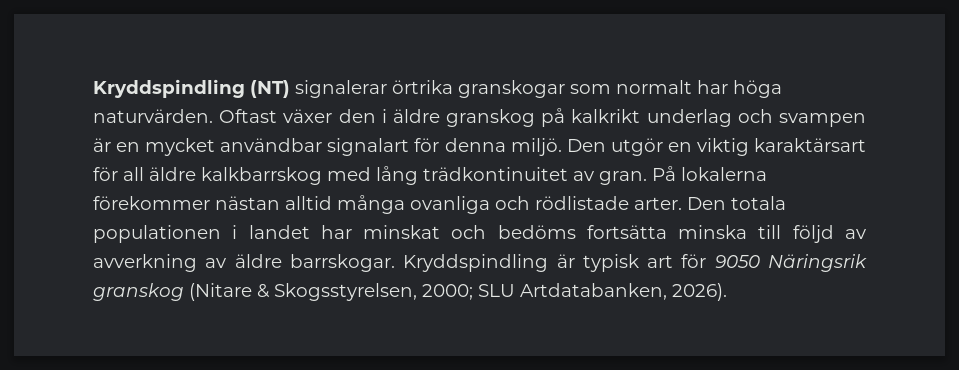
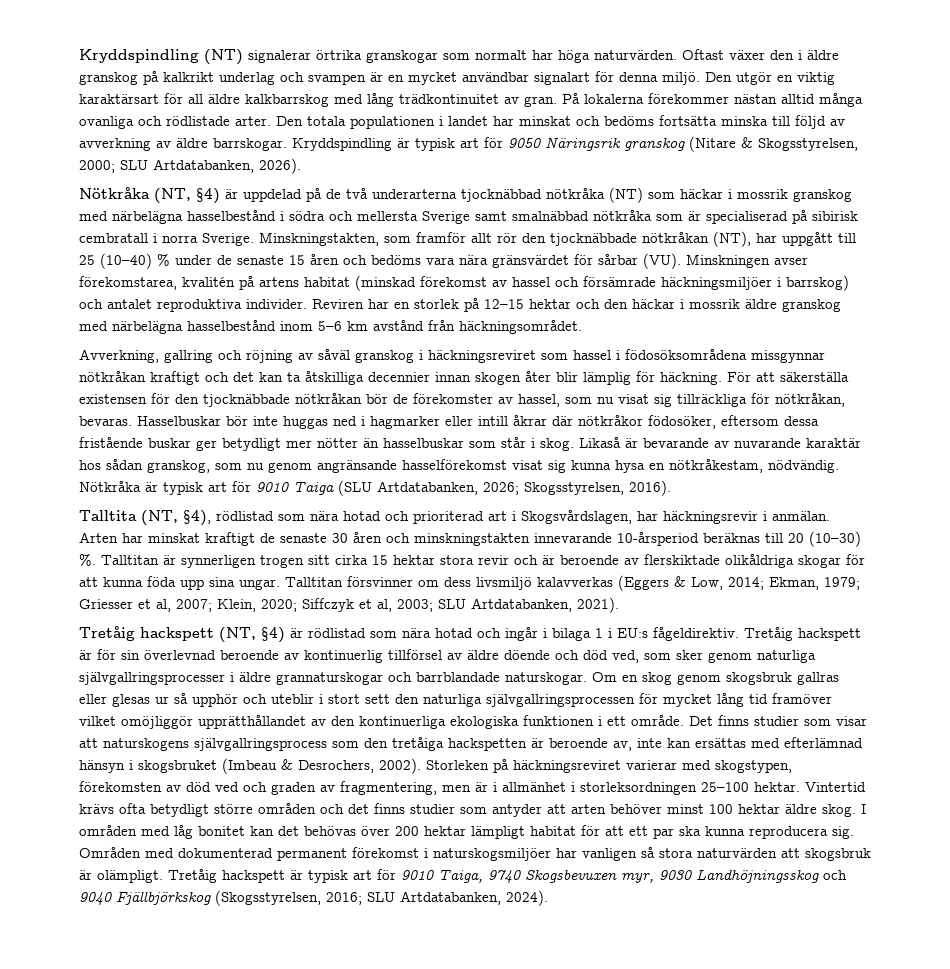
+ Nötkråka (NT, §4) är uppdelad på de två underarterna tjocknäbbad nötkråka (NT) som häckar i mossrik granskog med närbelägna hasselbestånd i södra och mellersta Sverige samt smalnäbbad nötkråka som är specialiserad på sibirisk cembratall i norra Sverige. Minskningstakten, som framför allt rör den tjocknäbbade nötkråkan (NT), har uppgått till 25 (10–40) % under de senaste 15 åren och bedöms vara nära gränsvärdet för sårbar (VU). Minskningen avser förekomstarea, kvalitén på artens habitat (minskad förekomst av hassel och försämrade häckningsmiljöer i barrskog) och antalet reproduktiva individer. Reviren har en storlek på 12–15 hektar och den häckar i mossrik äldre granskog med närbelägna hasselbestånd inom 5–6 km avstånd från häckningsområdet.
+ Avverkning, gallring och röjning av såväl granskog i häckningsreviret som hassel i födosöksområdena missgynnar nötkråkan kraftigt och det kan ta åtskilliga decennier innan skogen åter blir lämplig för häckning. För att säkerställa existensen för den tjocknäbbade nötkråkan bör de förekomster av hassel, som nu visat sig tillräckliga för nötkråkan, bevaras. Hasselbuskar bör inte huggas ned i hagmarker eller intill åkrar där nötkråkor födosöker, eftersom dessa fristående buskar ger betydligt mer nötter än hasselbuskar som står i skog. Likaså är bevarande av nuvarande karaktär hos sådan granskog, som nu genom angränsande hasselförekomst visat sig kunna hysa en nötkråkestam, nödvändig. Nötkråka är typisk art för 9010 Taiga (SLU Artdatabanken, 2026; Skogsstyrelsen, 2016).
+ Talltita (NT, §4), rödlistad som nära hotad och prioriterad art i Skogsvårdslagen, har häckningsrevir i anmälan. Arten har minskat kraftigt de senaste 30 åren och minskningstakten innevarande 10-årsperiod beräknas till 20 (10–30) %. Talltitan är synnerligen trogen sitt cirka 15 hektar stora revir och är beroende av flerskiktade olikåldriga skogar för att kunna föda upp sina ungar. Talltitan försvinner om dess livsmiljö kalavverkas (Eggers & Low, 2014; Ekman, 1979; Griesser et al, 2007; Klein, 2020; Siffczyk et al, 2003; SLU Artdatabanken, 2021).
+ Tretåig hackspett (NT, §4) är rödlistad som nära hotad och ingår i bilaga 1 i EU:s fågeldirektiv. Tretåig hackspett är för sin överlevnad beroende av kontinuerlig tillförsel av äldre döende och död ved, som sker genom naturliga självgallringsprocesser i äldre grannaturskogar och barrblandade naturskogar. Om en skog genom skogsbruk gallras eller glesas ur så upphör och uteblir i stort sett den naturliga självgallringsprocessen för mycket lång tid framöver vilket omöjliggör upprätthållandet av den kontinuerliga ekologiska funktionen i ett område. Det finns studier som visar att naturskogens självgallringsprocess som den tretåiga hackspetten är beroende av, inte kan ersättas med efterlämnad hänsyn i skogsbruket (Imbeau & Desrochers, 2002). Storleken på häckningsreviret varierar med skogstypen, förekomsten av död ved och graden av fragmentering, men är i allmänhet i storleksordningen 25–100 hektar. Vintertid krävs ofta betydligt större områden och det finns studier som antyder att arten behöver minst 100 hektar äldre skog. I områden med låg bonitet kan det behövas över 200 hektar lämpligt habitat för att ett par ska kunna reproducera sig. Områden med dokumenterad permanent förekomst i naturskogsmiljöer har vanligen så stora naturvärden att skogsbruk är olämpligt. Tretåig hackspett är typisk art för 9010 Taiga, 9740 Skogsbevuxen myr, 9030 Landhöjningsskog och 9040 Fjällbjörkskog (Skogsstyrelsen, 2016; SLU Artdatabanken, 2024).

